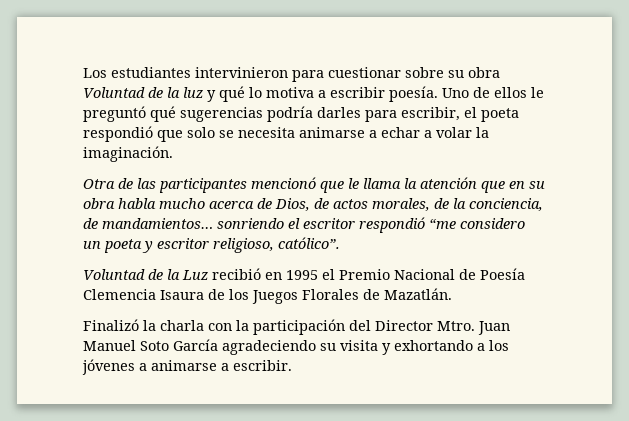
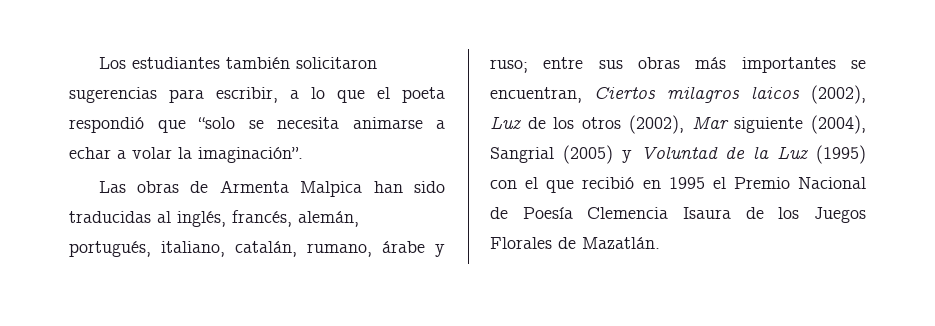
- Los estudiantes intervinieron para cuestionar sobre su obra Voluntad de la luz y qué lo motiva a escribir poesía. Uno de ellos le preguntó qué sugerencias podría darles para escribir, el poeta respondió que solo se necesita animarse a echar a volar la imaginación.
- Otra de las participantes mencionó que le llama la atención que en su obra habla mucho acerca de Dios, de actos morales, de la conciencia, de mandamientos… sonriendo el escritor respondió “me considero un poeta y escritor religioso, católico”.
- Voluntad de la Luz recibió en 1995 el Premio Nacional de Poesía Clemencia Isaura de los Juegos Florales de Mazatlán.
+ Los estudiantes también solicitaron sugerencias para escribir, a lo que el poeta respondió que “solo se necesita animarse a echar a volar la imaginación”.
+ Las obras de Armenta Malpica han sido traducidas al inglés, francés, alemán, portugués, italiano, catalán, rumano, árabe y ruso; entre sus obras más importantes se encuentran, Ciertos milagros laicos (2002), Luz de los otros (2002), Mar siguiente (2004), Sangrial (2005) y Voluntad de la Luz (1995) con el que recibió en 1995 el Premio Nacional de Poesía Clemencia Isaura de los Juegos Florales de Mazatlán.
- Finalizó la charla con la participación del Director Mtro. Juan Manuel Soto García agradeciendo su visita y exhortando a los jóvenes a animarse a escribir.

